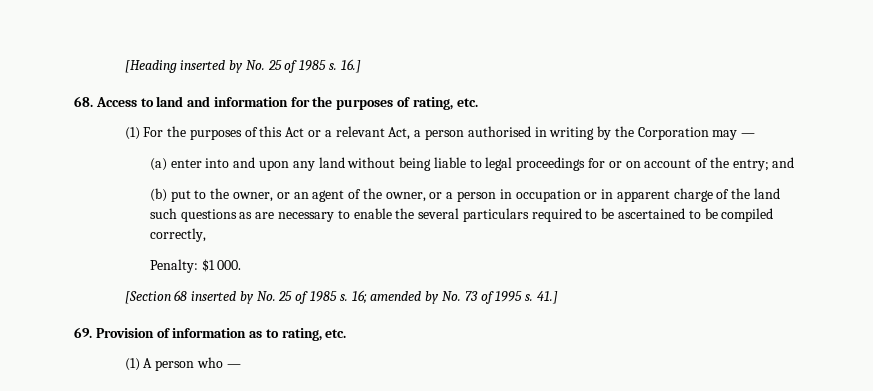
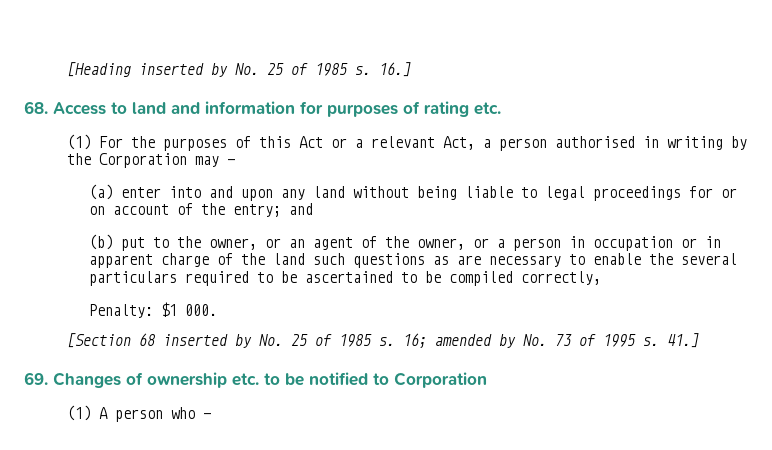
- 68. Access to land and information for the purposes of rating, etc.
+ 68. Access to land and information for purposes of rating etc.
- 69. Provision of information as to rating, etc.
+ 69. Changes of ownership etc. to be notified to Corporation

